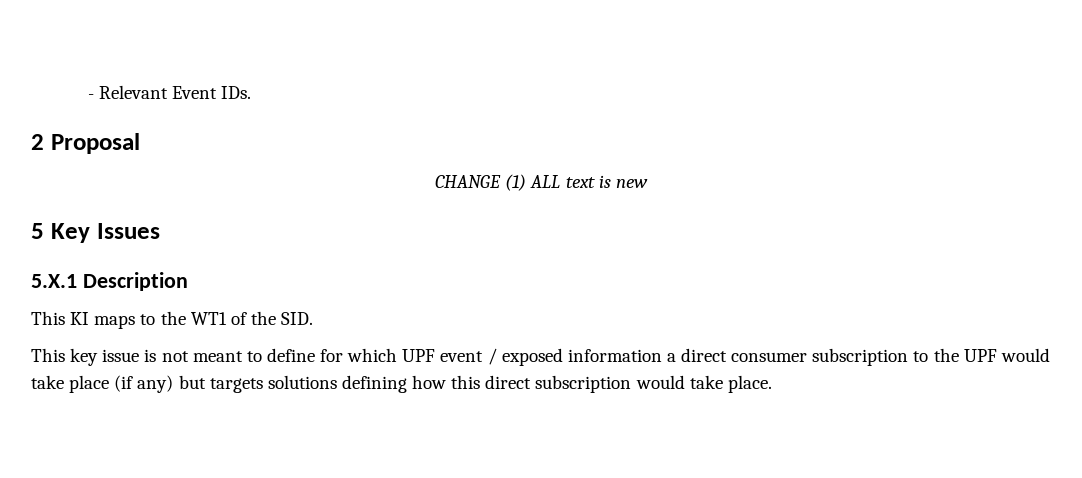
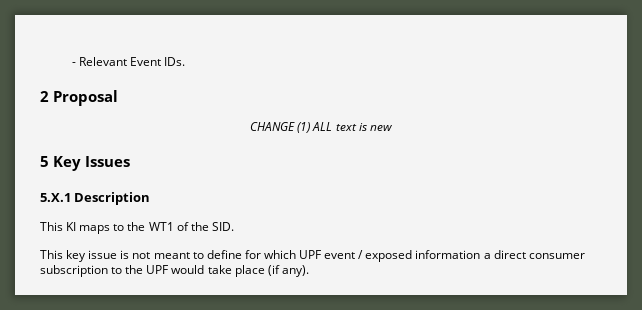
- This key issue is not meant to define for which UPF event / exposed information a direct consumer subscription to the UPF would take place (if any) but targets solutions defining how this direct subscription would take place.
+ This key issue is not meant to define for which UPF event / exposed information a direct consumer subscription to the UPF would take place (if any).

